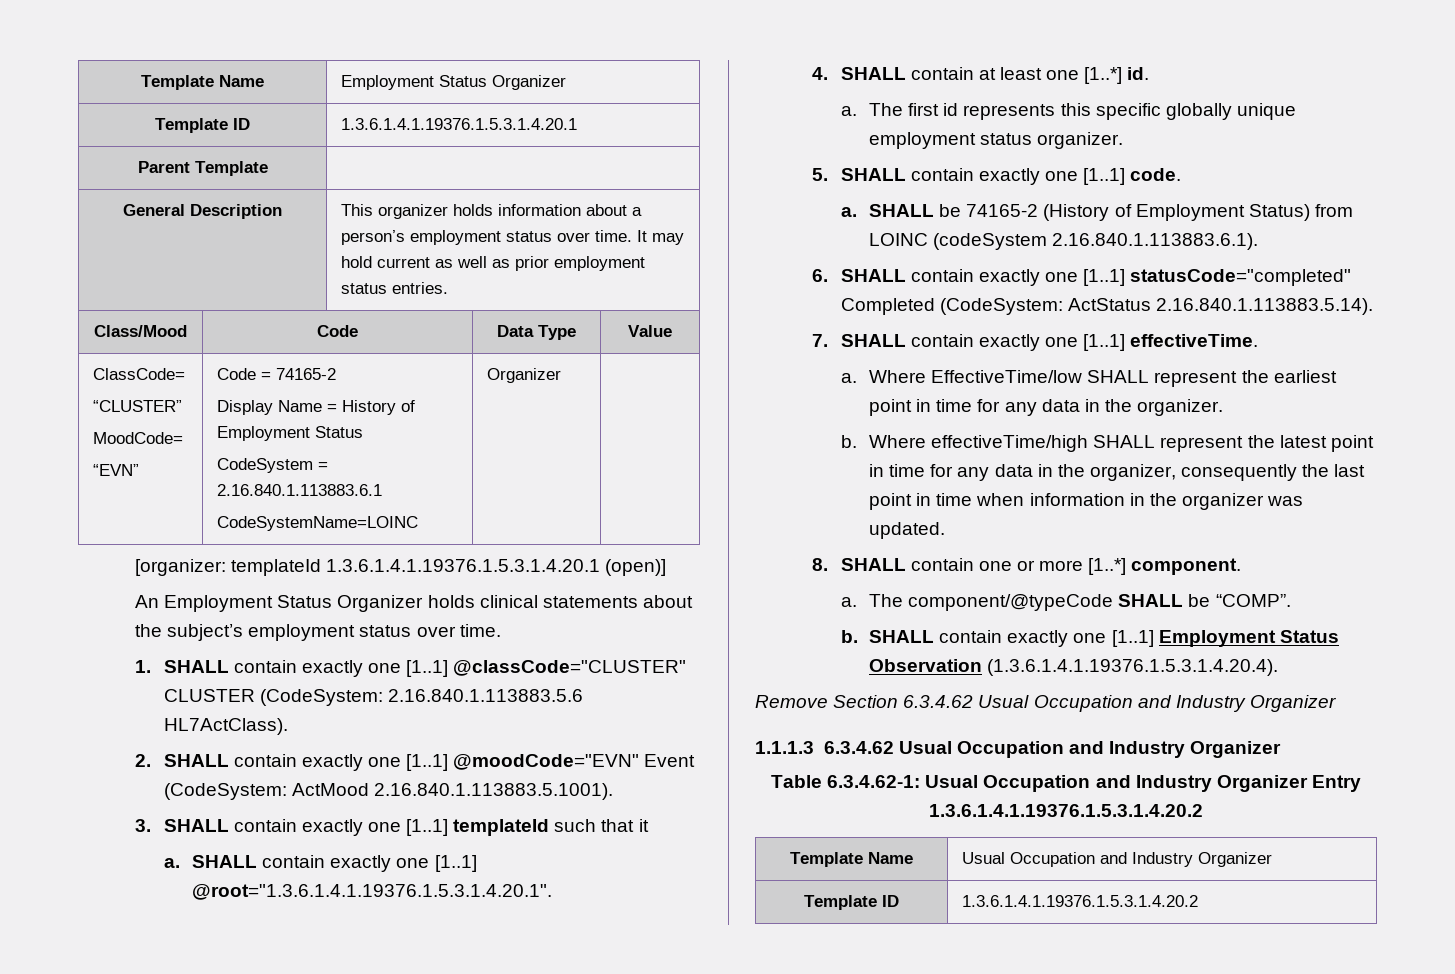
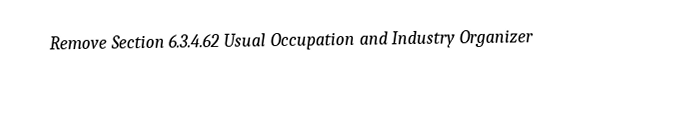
- Template Name | Employment Status Organizer
- Template ID | 1.3.6.1.4.1.19376.1.5.3.1.4.20.1
- Parent Template |
- General Description | This organizer holds information about a person’s employment status over time. It may hold current as well as prior employment status entries.
- Class/Mood | Code | Data Type | Value
- ClassCode=
- “CLUSTER”
- MoodCode=
- “EVN” | Code = 74165-2
- Display Name = History of Employment Status
- CodeSystem = 2.16.840.1.113883.6.1
- CodeSystemName=LOINC | Organizer |
- [organizer: templateId 1.3.6.1.4.1.19376.1.5.3.1.4.20.1 (open)]
- An Employment Status Organizer holds clinical statements about the subject’s employment status over time.
- 1. SHALL contain exactly one [1..1] @classCode="CLUSTER" CLUSTER (CodeSystem: 2.16.840.1.113883.5.6 HL7ActClass).
- 2. SHALL contain exactly one [1..1] @moodCode="EVN" Event (CodeSystem: ActMood 2.16.840.1.113883.5.1001).
- 3. SHALL contain exactly one [1..1] templateId such that it
- a. SHALL contain exactly one [1..1] @root="1.3.6.1.4.1.19376.1.5.3.1.4.20.1".
- 4. SHALL contain at least one [1..*] id.
- a. The first id represents this specific globally unique employment status organizer.
- 5. SHALL contain exactly one [1..1] code.
- a. SHALL be 74165-2 (History of Employment Status) from LOINC (codeSystem 2.16.840.1.113883.6.1).
- 6. SHALL contain exactly one [1..1] statusCode="completed" Completed (CodeSystem: ActStatus 2.16.840.1.113883.5.14).
- 7. SHALL contain exactly one [1..1] effectiveTime.
- a. Where EffectiveTime/low SHALL represent the earliest point in time for any data in the organizer.
- b. Where effectiveTime/high SHALL represent the latest point in time for any data in the organizer, consequently the last point in time when information in the organizer was updated.
- 8. SHALL contain one or more [1..*] component.
- a. The component/@typeCode SHALL be “COMP”.
- b. SHALL contain exactly one [1..1] Employment Status Observation (1.3.6.1.4.1.19376.1.5.3.1.4.20.4).
- 1.1.1.3 6.3.4.62 Usual Occupation and Industry Organizer
- Table 6.3.4.62-1: Usual Occupation and Industry Organizer Entry 1.3.6.1.4.1.19376.1.5.3.1.4.20.2
- Template Name | Usual Occupation and Industry Organizer
- Template ID | 1.3.6.1.4.1.19376.1.5.3.1.4.20.2

